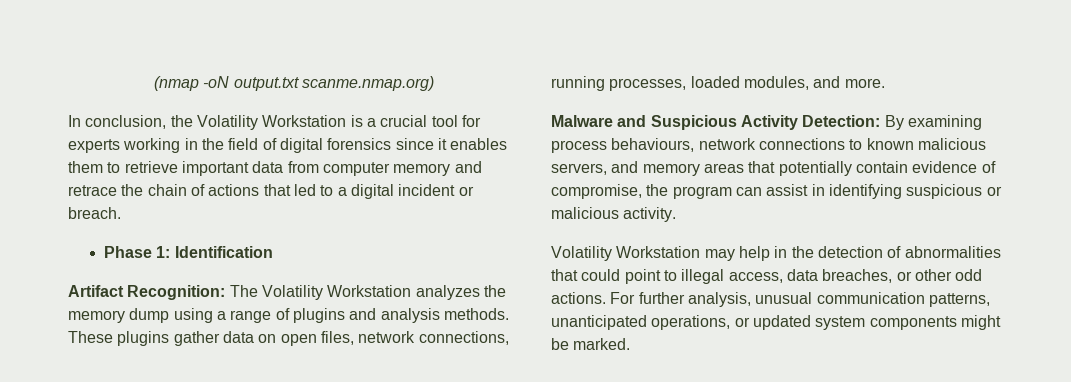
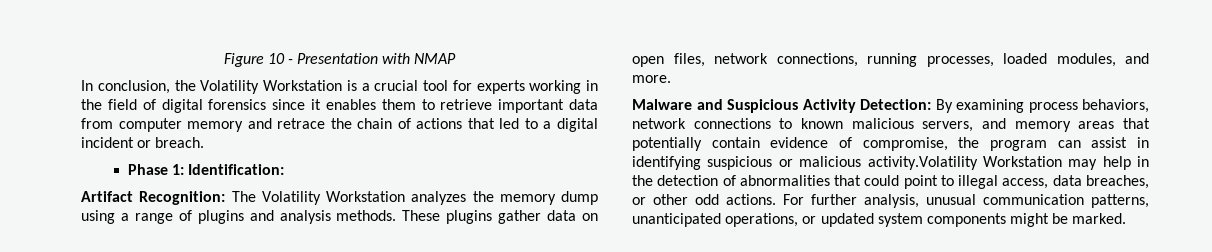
- (nmap -oN output.txt scanme.nmap.org)
+ Figure 10 - Presentation with NMAP
- Phase 1: Identification
+ Phase 1: Identification:
- Malware and Suspicious Activity Detection: By examining process behaviours, network connections to known malicious servers, and memory areas that potentially contain evidence of compromise, the program can assist in identifying suspicious or malicious activity.
- Volatility Workstation may help in the detection of abnormalities that could point to illegal access, data breaches, or other odd actions.
+ Malware and Suspicious Activity Detection: By examining process behaviors, network connections to known malicious servers, and memory areas that potentially contain evidence of compromise, the program can assist in identifying suspicious or malicious activity.Volatility Workstation may help in the detection of abnormalities that could point to illegal access, data breaches, or other odd actions.

